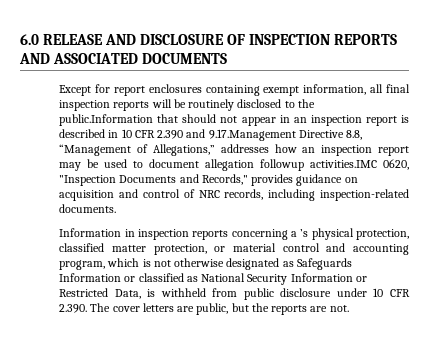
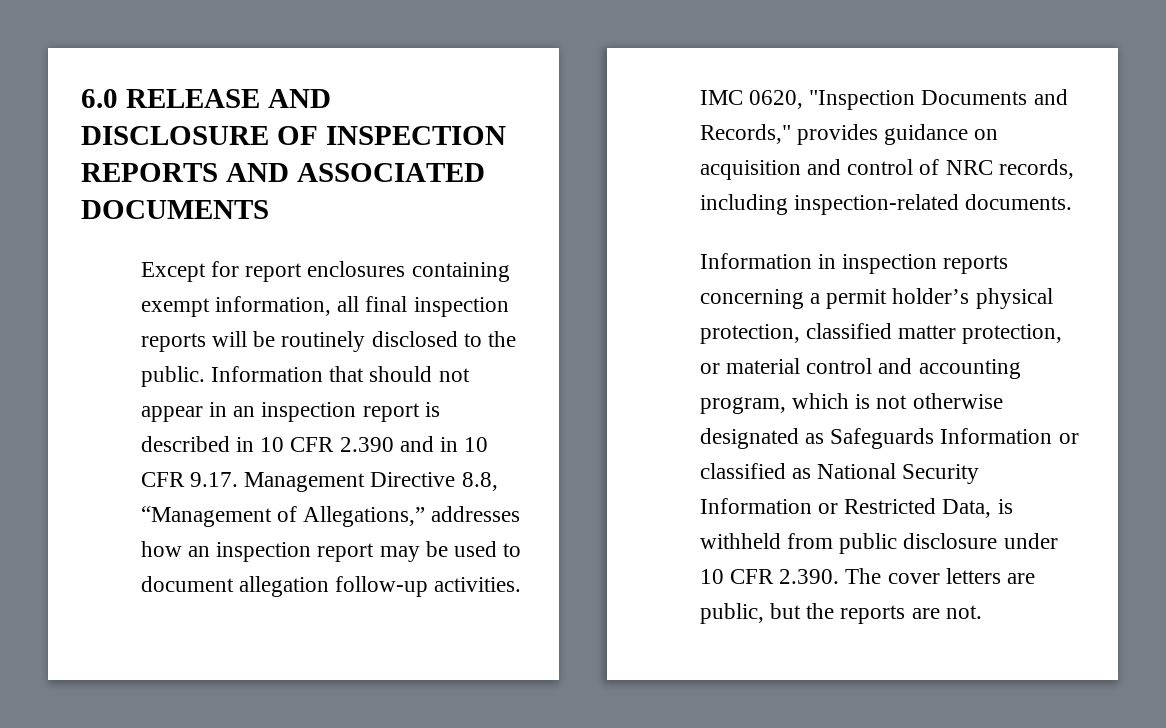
- Except for report enclosures containing exempt information, all final inspection reports will be routinely disclosed to the public.Information that should not appear in an inspection report is described in 10 CFR 2.390 and 9.17.Management Directive 8.8, “Management of Allegations,” addresses how an inspection report may be used to document allegation followup activities.IMC 0620, "Inspection Documents and Records," provides guidance on acquisition and control of NRC records, including inspection-related documents.
+ Except for report enclosures containing exempt information, all final inspection reports will be routinely disclosed to the public. Information that should not appear in an inspection report is described in 10 CFR 2.390 and in 10 CFR 9.17. Management Directive 8.8, “Management of Allegations,” addresses how an inspection report may be used to document allegation follow-up activities. IMC 0620, "Inspection Documents and Records," provides guidance on acquisition and control of NRC records, including inspection-related documents.
- Information in inspection reports concerning a ’s physical protection, classified matter protection, or material control and accounting program, which is not otherwise designated as Safeguards Information or classified as National Security Information or Restricted Data, is withheld from public disclosure under 10 CFR 2.390. The cover letters are public, but the reports are not.
+ Information in inspection reports concerning a permit holder’s physical protection, classified matter protection, or material control and accounting program, which is not otherwise designated as Safeguards Information or classified as National Security Information or Restricted Data, is withheld from public disclosure under 10 CFR 2.390. The cover letters are public, but the reports are not.

